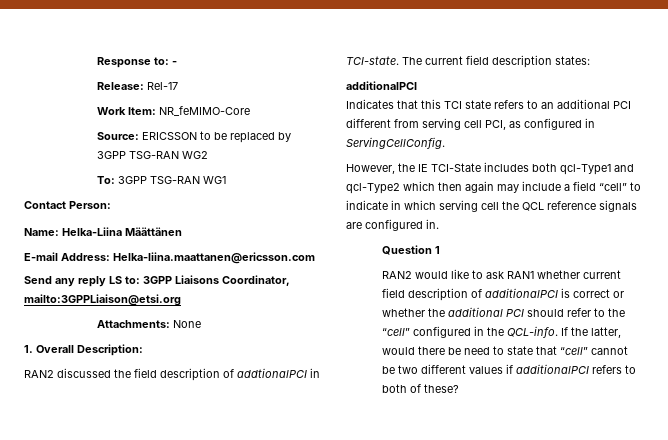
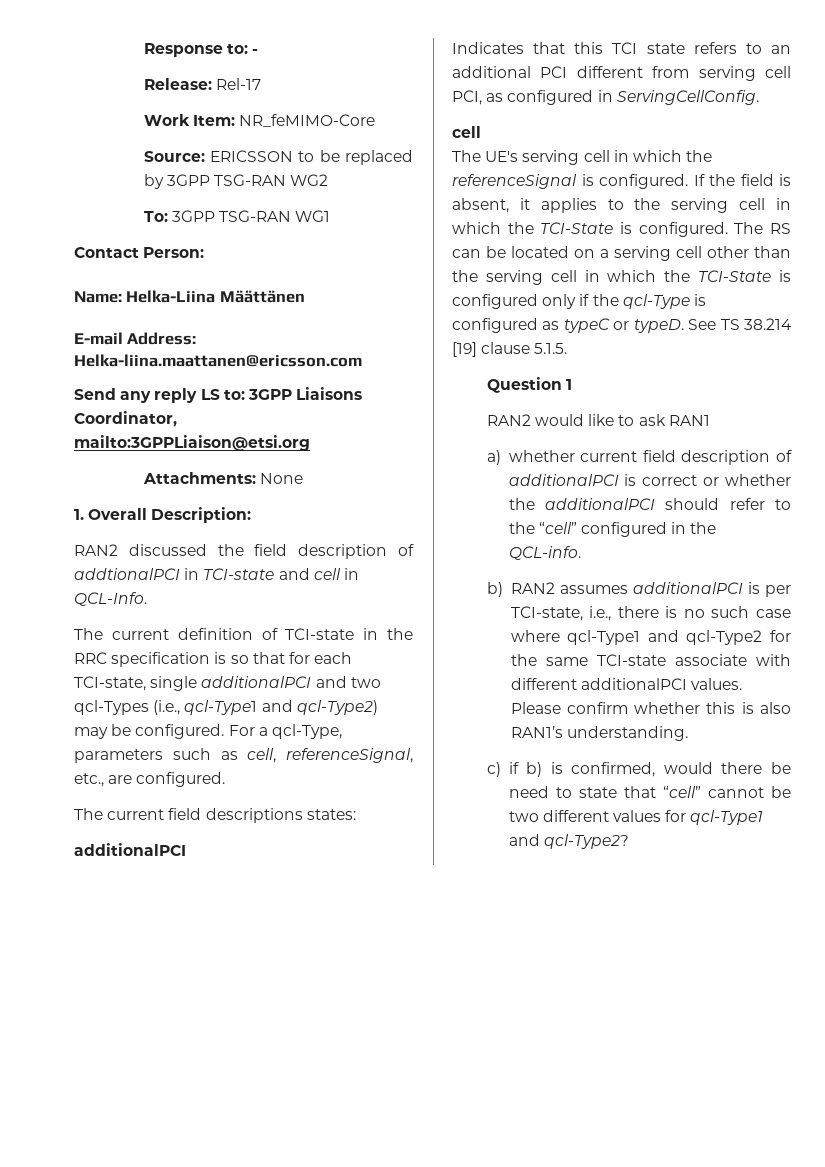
- RAN2 discussed the field description of addtionalPCI in TCI-state. The current field description states:
+ RAN2 discussed the field description of addtionalPCI in TCI-state and cell in QCL-Info.
+ The current definition of TCI-state in the RRC specification is so that for each TCI-state, single additionalPCI and two qcl-Types (i.e., qcl-Type1 and qcl-Type2) may be configured. For a qcl-Type, parameters such as cell, referenceSignal, etc., are configured.
+ The current field descriptions states:
  Indicates that this TCI state refers to an additional PCI different from serving cell PCI, as configured in ServingCellConfig.
- However, the IE TCI-State includes both qcl-Type1 and qcl-Type2 which then again may include a field “cell” to indicate in which serving cell the QCL reference signals are configured in.
+ cell
+ The UE's serving cell in which the referenceSignal is configured. If the field is absent, it applies to the serving cell in which the TCI-State is configured. The RS can be located on a serving cell other than the serving cell in which the TCI-State is configured only if the qcl-Type is configured as typeC or typeD. See TS 38.214 [19] clause 5.1.5.
- RAN2 would like to ask RAN1 whether current field description of additionalPCI is correct or whether the additional PCI should refer to the “cell” configured in the QCL-info. If the latter, would there be need to state that “cell” cannot be two different values if additionalPCI refers to both of these?
+ RAN2 would like to ask RAN1
+ a) whether current field description of additionalPCI is correct or whether the additionalPCI should refer to the “cell” configured in the QCL-info.
+ b) RAN2 assumes additionalPCI is per TCI-state, i.e., there is no such case where qcl-Type1 and qcl-Type2 for the same TCI-state associate with different additionalPCI values. Please confirm whether this is also RAN1’s understanding.
+ c) if b) is confirmed, would there be need to state that “cell” cannot be two different values for qcl-Type1 and qcl-Type2?

